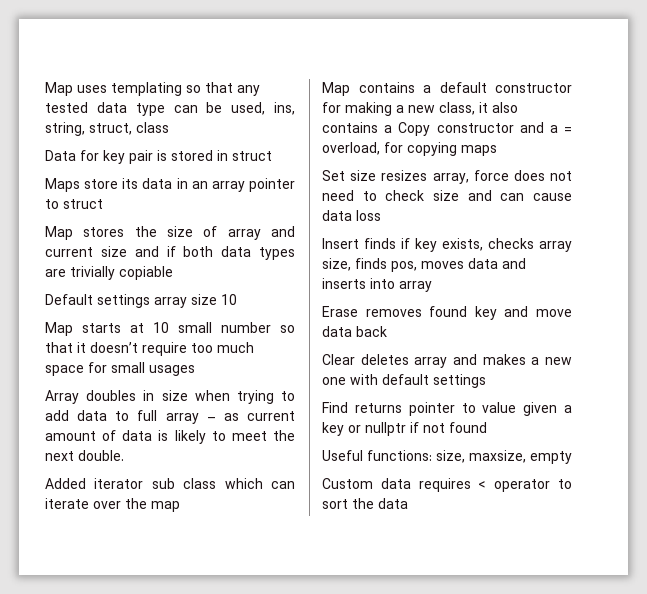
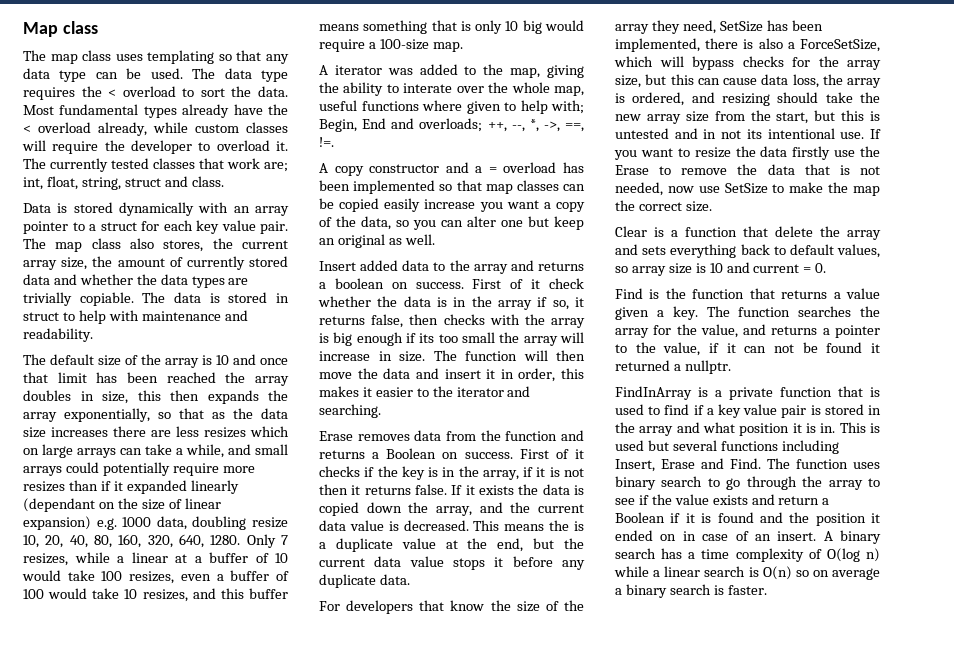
- Map uses templating so that any tested data type can be used, ins, string, struct, class
- Data for key pair is stored in struct
- Maps store its data in an array pointer to struct
- Map stores the size of array and current size and if both data types are trivially copiable
- Default settings array size 10
- Map starts at 10 small number so that it doesn’t require too much space for small usages
- Array doubles in size when trying to add data to full array – as current amount of data is likely to meet the next double.
- Added iterator sub class which can iterate over the map
- Map contains a default constructor for making a new class, it also contains a Copy constructor and a = overload, for copying maps
- Set size resizes array, force does not need to check size and can cause data loss
- Insert finds if key exists, checks array size, finds pos, moves data and inserts into array
- Erase removes found key and move data back
- Clear deletes array and makes a new one with default settings
- Find returns pointer to value given a key or nullptr if not found
- Useful functions: size, maxsize, empty
- Custom data requires < operator to sort the data
+ Map class
+ The map class uses templating so that any data type can be used. The data type requires the < overload to sort the data. Most fundamental types already have the < overload already, while custom classes will require the developer to overload it. The currently tested classes that work are; int, float, string, struct and class.
+ Data is stored dynamically with an array pointer to a struct for each key value pair. The map class also stores, the current array size, the amount of currently stored data and whether the data types are trivially copiable. The data is stored in struct to help with maintenance and readability.
+ The default size of the array is 10 and once that limit has been reached the array doubles in size, this then expands the array exponentially, so that as the data size increases there are less resizes which on large arrays can take a while, and small arrays could potentially require more resizes than if it expanded linearly (dependant on the size of linear expansion) e.g. 1000 data, doubling resize 10, 20, 40, 80, 160, 320, 640, 1280. Only 7 resizes, while a linear at a buffer of 10 would take 100 resizes, even a buffer of 100 would take 10 resizes, and this buffer means something that is only 10 big would require a 100-size map.
+ A iterator was added to the map, giving the ability to interate over the whole map, useful functions where given to help with; Begin, End and overloads; ++, --, *, ->, ==, !=.
+ A copy constructor and a = overload has been implemented so that map classes can be copied easily increase you want a copy of the data, so you can alter one but keep an original as well.
+ Insert added data to the array and returns a boolean on success. First of it check whether the data is in the array if so, it returns false, then checks with the array is big enough if its too small the array will increase in size. The function will then move the data and insert it in order, this makes it easier to the iterator and searching.
+ Erase removes data from the function and returns a Boolean on success. First of it checks if the key is in the array, if it is not then it returns false. If it exists the data is copied down the array, and the current data value is decreased. This means the is a duplicate value at the end, but the current data value stops it before any duplicate data.
+ For developers that know the size of the array they need, SetSize has been implemented, there is also a ForceSetSize, which will bypass checks for the array size, but this can cause data loss, the array is ordered, and resizing should take the new array size from the start, but this is untested and in not its intentional use. If you want to resize the data firstly use the Erase to remove the data that is not needed, now use SetSize to make the map the correct size.
+ Clear is a function that delete the array and sets everything back to default values, so array size is 10 and current = 0.
+ Find is the function that returns a value given a key. The function searches the array for the value, and returns a pointer to the value, if it can not be found it returned a nullptr.
+ FindInArray is a private function that is used to find if a key value pair is stored in the array and what position it is in. This is used but several functions including Insert, Erase and Find. The function uses binary search to go through the array to see if the value exists and return a Boolean if it is found and the position it ended on in case of an insert. A binary search has a time complexity of O(log n) while a linear search is O(n) so on average a binary search is faster.

